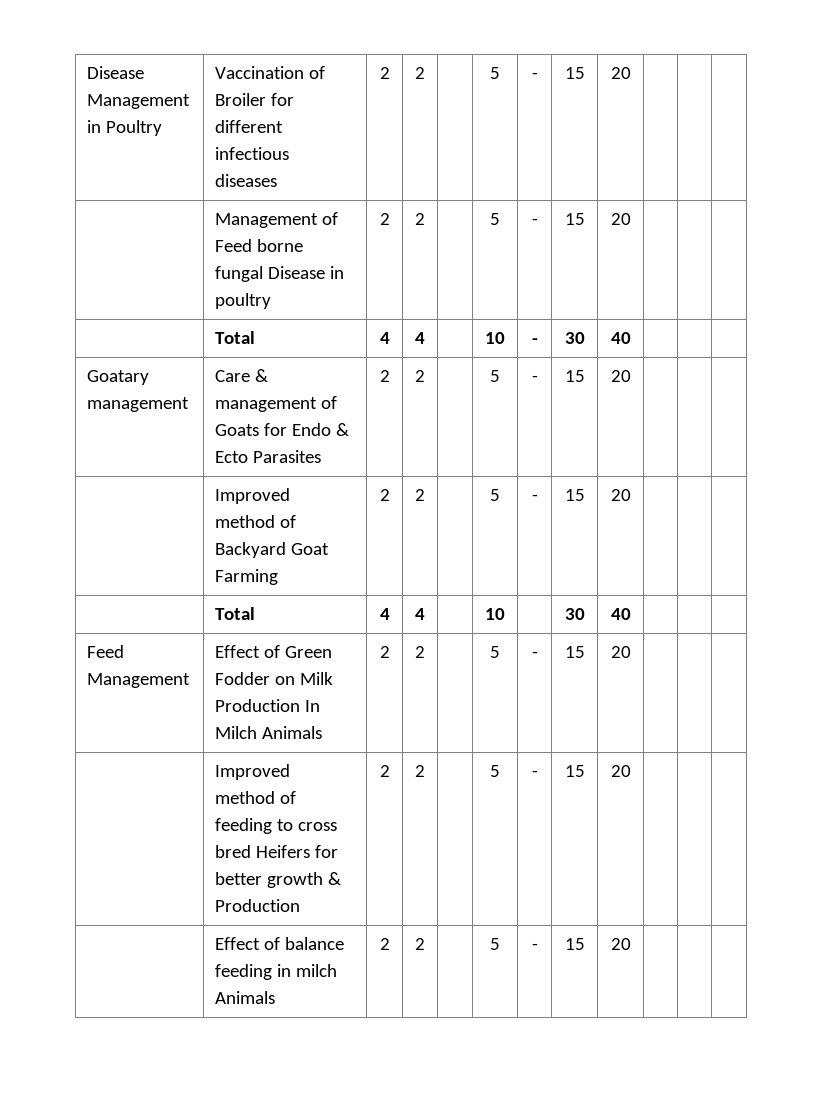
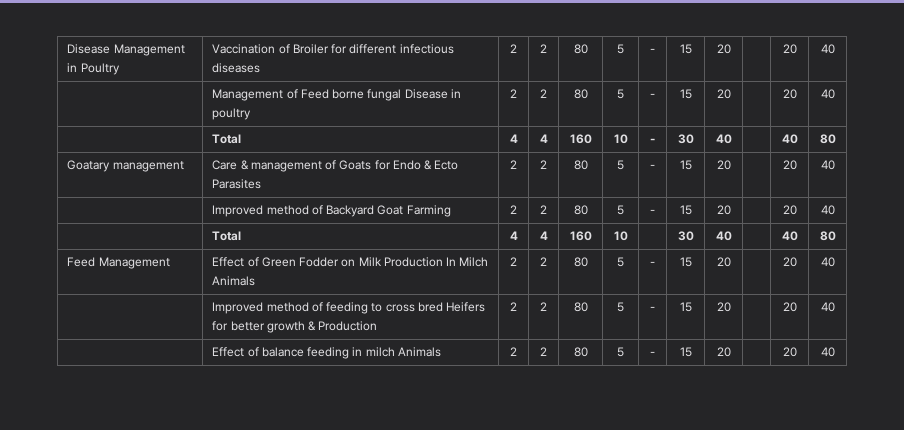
- Disease Management in Poultry | Vaccination of Broiler for different infectious diseases | 2 | 2 | | 5 | - | 15 | 20 | | |
+ Disease Management in Poultry | Vaccination of Broiler for different infectious diseases | 2 | 2 | 80 | 5 | - | 15 | 20 | | 20 | 40
- | Management of Feed borne fungal Disease in poultry | 2 | 2 | | 5 | - | 15 | 20 | | |
- | Total | 4 | 4 | | 10 | - | 30 | 40 | | |
+ | Management of Feed borne fungal Disease in poultry | 2 | 2 | 80 | 5 | - | 15 | 20 | | 20 | 40
+ | Total | 4 | 4 | 160 | 10 | - | 30 | 40 | | 40 | 80
- Goatary management | Care & management of Goats for Endo & Ecto Parasites | 2 | 2 | | 5 | - | 15 | 20 | | |
+ Goatary management | Care & management of Goats for Endo & Ecto Parasites | 2 | 2 | 80 | 5 | - | 15 | 20 | | 20 | 40
- | Improved method of Backyard Goat Farming | 2 | 2 | | 5 | - | 15 | 20 | | |
- | Total | 4 | 4 | | 10 | | 30 | 40 | | |
+ | Improved method of Backyard Goat Farming | 2 | 2 | 80 | 5 | - | 15 | 20 | | 20 | 40
+ | Total | 4 | 4 | 160 | 10 | | 30 | 40 | | 40 | 80
- Feed Management | Effect of Green Fodder on Milk Production In Milch Animals | 2 | 2 | | 5 | - | 15 | 20 | | |
+ Feed Management | Effect of Green Fodder on Milk Production In Milch Animals | 2 | 2 | 80 | 5 | - | 15 | 20 | | 20 | 40
- | Improved method of feeding to cross bred Heifers for better growth & Production | 2 | 2 | | 5 | - | 15 | 20 | | |
+ | Improved method of feeding to cross bred Heifers for better growth & Production | 2 | 2 | 80 | 5 | - | 15 | 20 | | 20 | 40
- | Effect of balance feeding in milch Animals | 2 | 2 | | 5 | - | 15 | 20 | | |
+ | Effect of balance feeding in milch Animals | 2 | 2 | 80 | 5 | - | 15 | 20 | | 20 | 40

